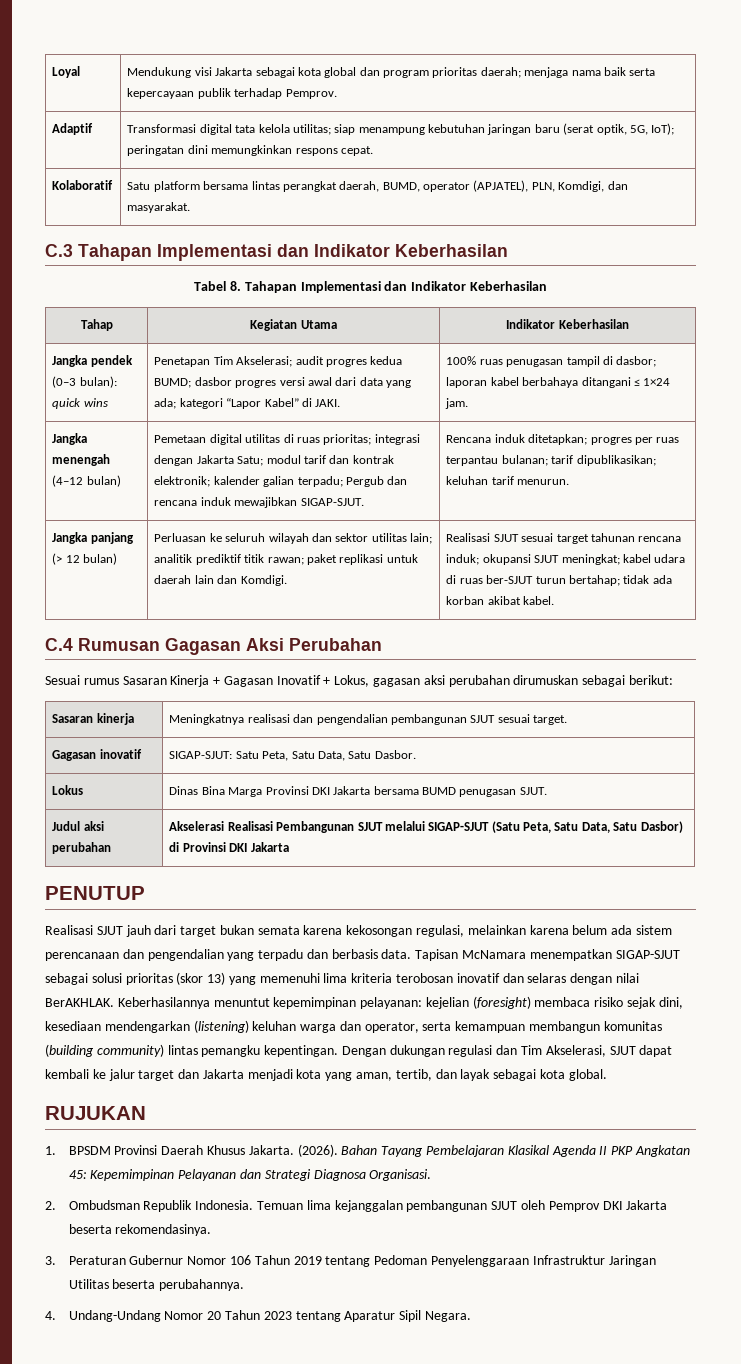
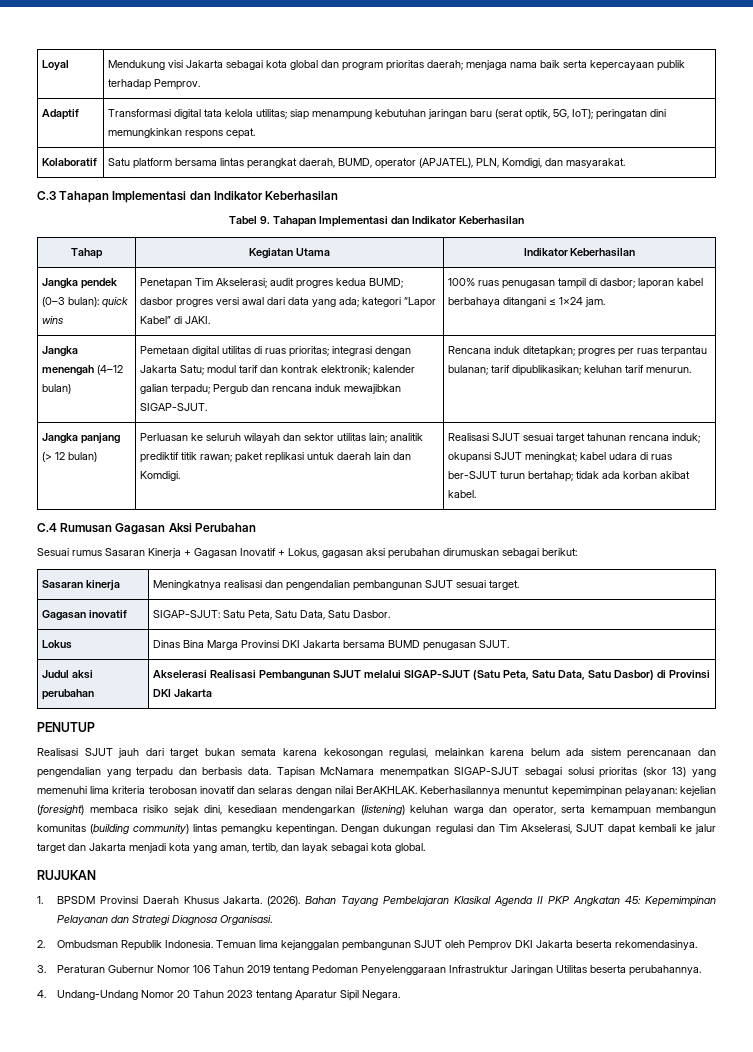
- Tabel 8. Tahapan Implementasi dan Indikator Keberhasilan
+ Tabel 9. Tahapan Implementasi dan Indikator Keberhasilan

